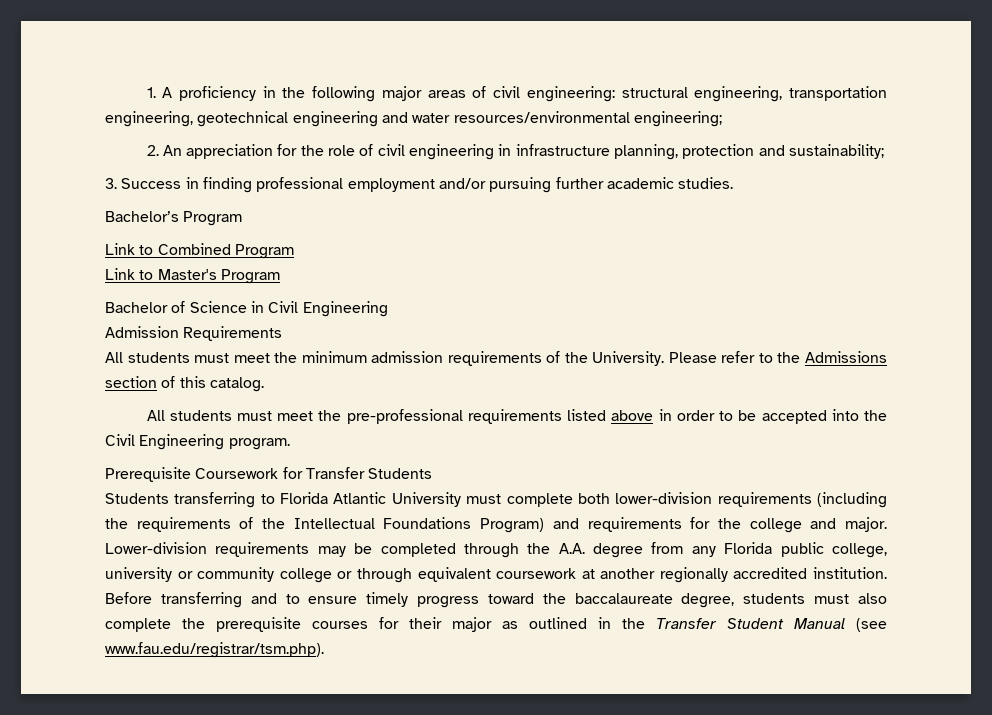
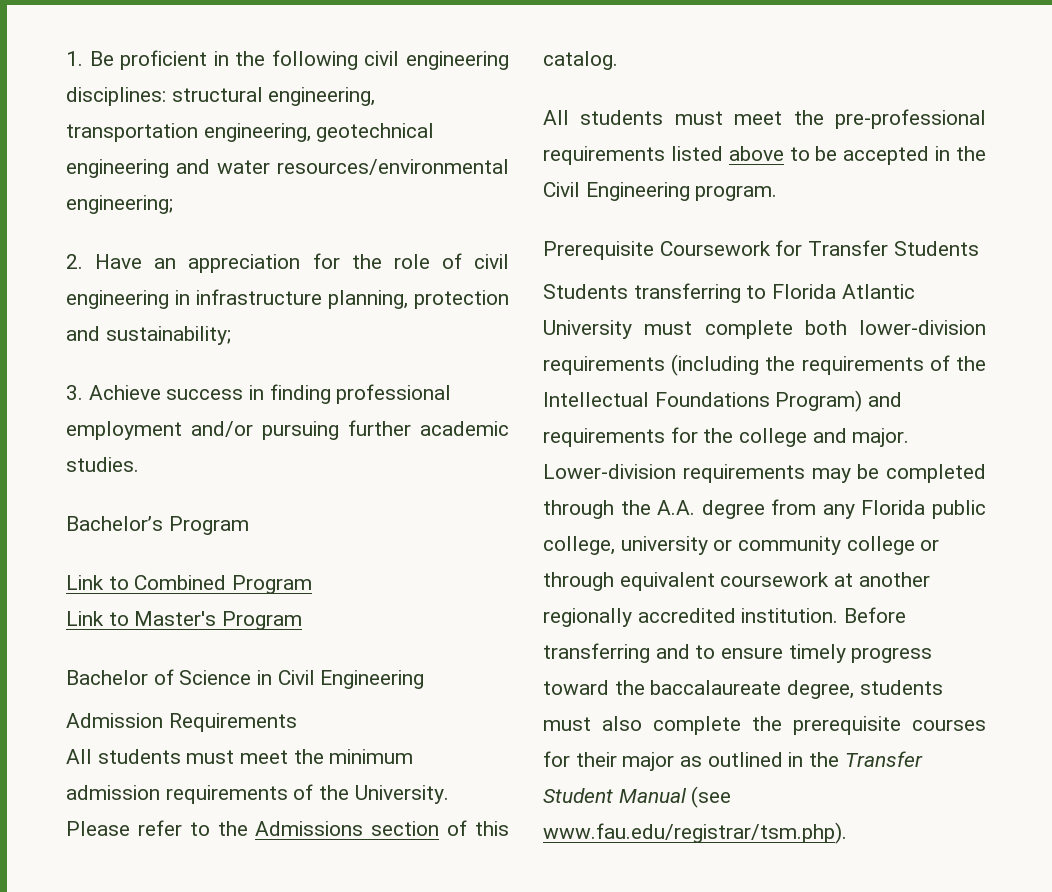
- 1. A proficiency in the following major areas of civil engineering: structural engineering, transportation engineering, geotechnical engineering and water resources/environmental engineering;
+ 1. Be proficient in the following civil engineering disciplines: structural engineering, transportation engineering, geotechnical engineering and water resources/environmental engineering;
- 2. An appreciation for the role of civil engineering in infrastructure planning, protection and sustainability;
+ 2. Have an appreciation for the role of civil engineering in infrastructure planning, protection and sustainability;
- 3. Success in finding professional employment and/or pursuing further academic studies.
+ 3. Achieve success in finding professional employment and/or pursuing further academic studies.
- All students must meet the pre-professional requirements listed above in order to be accepted into the Civil Engineering program.
+ All students must meet the pre-professional requirements listed above to be accepted in the Civil Engineering program.

